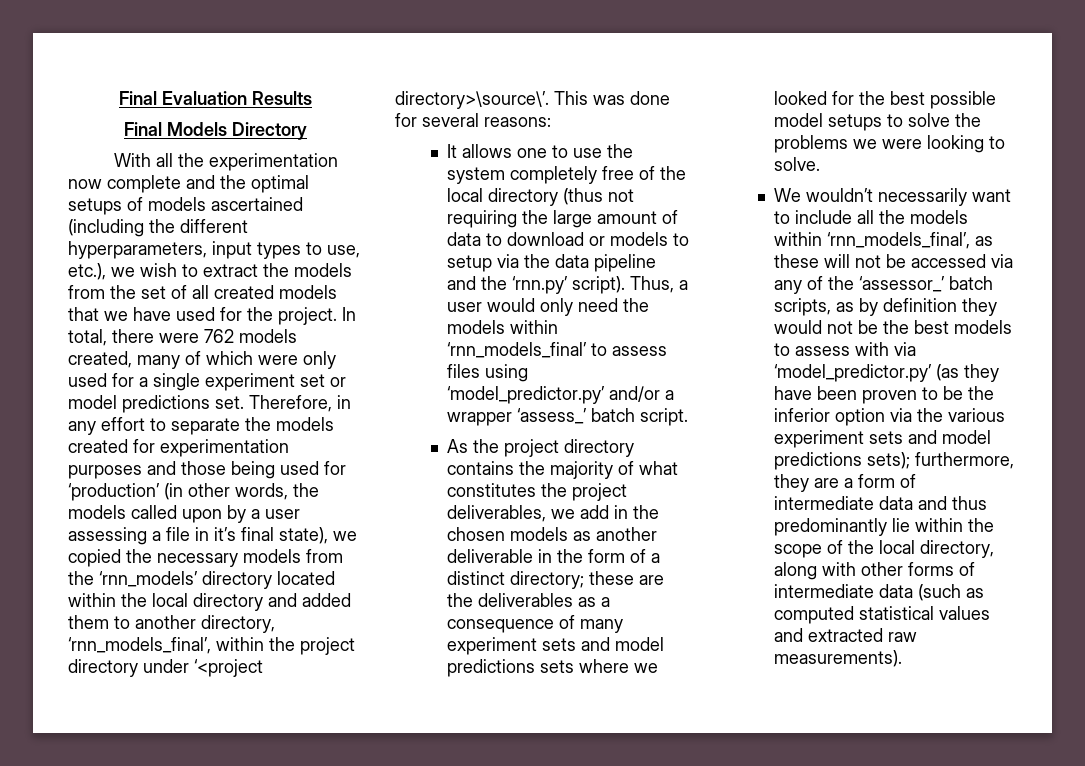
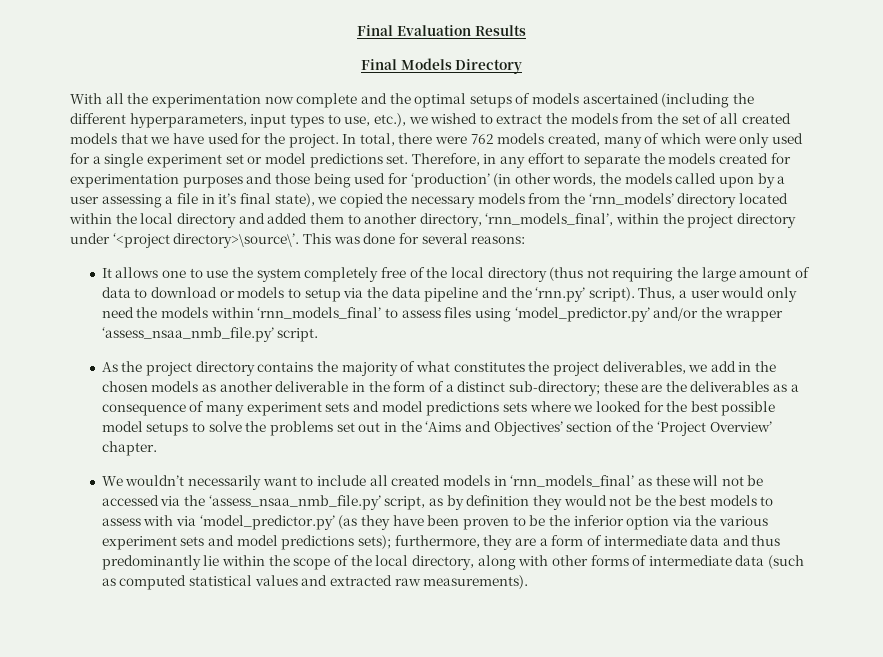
- With all the experimentation now complete and the optimal setups of models ascertained (including the different hyperparameters, input types to use, etc.), we wish to extract the models from the set of all created models that we have used for the project.
+ With all the experimentation now complete and the optimal setups of models ascertained (including the different hyperparameters, input types to use, etc.), we wished to extract the models from the set of all created models that we have used for the project.
- Thus, a user would only need the models within ‘rnn_models_final’ to assess files using ‘model_predictor.py’ and/or a wrapper ‘assess_’ batch script.
+ Thus, a user would only need the models within ‘rnn_models_final’ to assess files using ‘model_predictor.py’ and/or the wrapper ‘assess_nsaa_nmb_file.py’ script.
- As the project directory contains the majority of what constitutes the project deliverables, we add in the chosen models as another deliverable in the form of a distinct directory; these are the deliverables as a consequence of many experiment sets and model predictions sets where we looked for the best possible model setups to solve the problems we were looking to solve.
+ As the project directory contains the majority of what constitutes the project deliverables, we add in the chosen models as another deliverable in the form of a distinct sub-directory; these are the deliverables as a consequence of many experiment sets and model predictions sets where we looked for the best possible model setups to solve the problems set out in the ‘Aims and Objectives’ section of the ‘Project Overview’ chapter.
- We wouldn’t necessarily want to include all the models within ‘rnn_models_final’, as these will not be accessed via any of the ‘assessor_’ batch scripts, as by definition they would not be the best models to assess with via ‘model_predictor.py’ (as they have been proven to be the inferior option via the various experiment sets and model predictions sets);
+ We wouldn’t necessarily want to include all created models in ‘rnn_models_final’ as these will not be accessed via the ‘assess_nsaa_nmb_file.py’ script, as by definition they would not be the best models to assess with via ‘model_predictor.py’ (as they have been proven to be the inferior option via the various experiment sets and model predictions sets);

